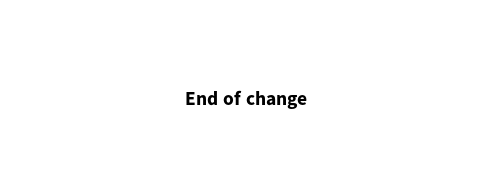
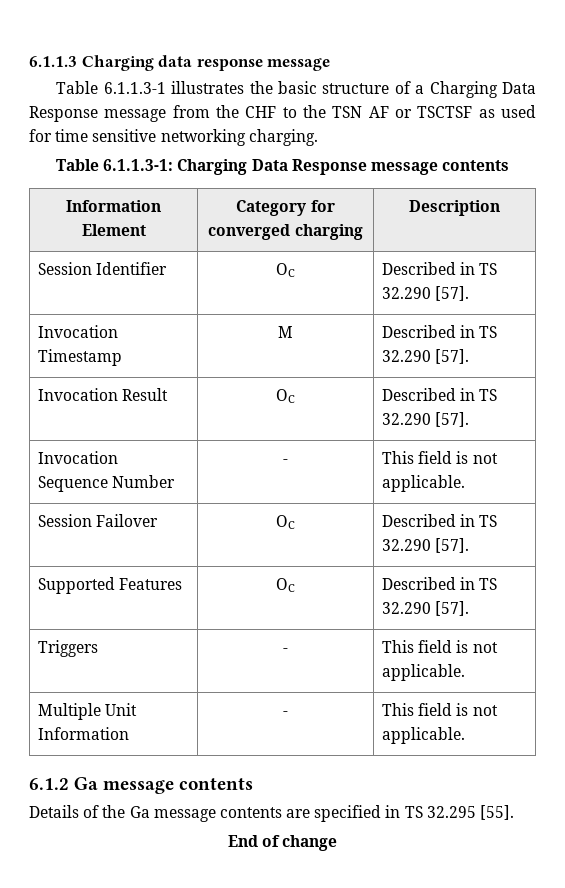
+ 6.1.1.3 Charging data response message
+ Table 6.1.1.3-1 illustrates the basic structure of a Charging Data Response message from the CHF to the TSN AF or TSCTSF as used for time sensitive networking charging.
+ Table 6.1.1.3-1: Charging Data Response message contents
+ Information Element | Category for converged charging | Description
+ Session Identifier | OC | Described in TS 32.290 [57].
+ Invocation Timestamp | M | Described in TS 32.290 [57].
+ Invocation Result | OC | Described in TS 32.290 [57].
+ Invocation Sequence Number | - | This field is not applicable.
+ Session Failover | OC | Described in TS 32.290 [57].
+ Supported Features | OC | Described in TS 32.290 [57].
+ Triggers | - | This field is not applicable.
+ Multiple Unit Information | - | This field is not applicable.
+ 6.1.2 Ga message contents
+ Details of the Ga message contents are specified in TS 32.295 [55].

